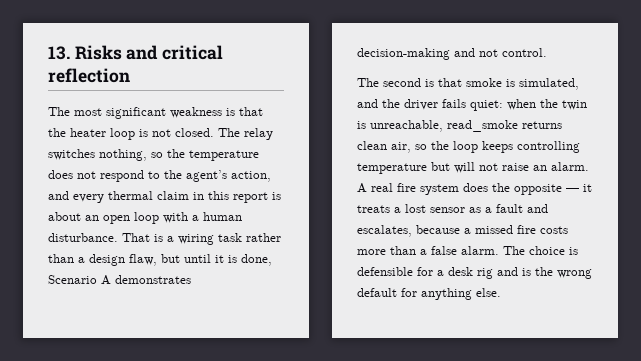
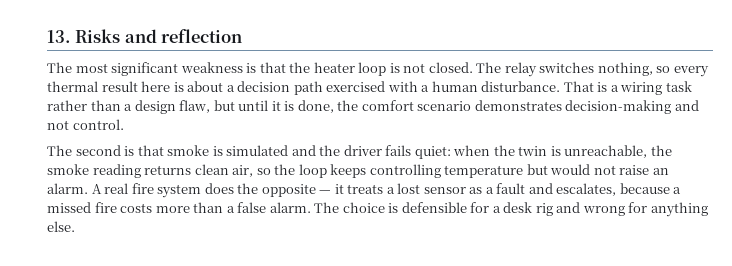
- 13. Risks and critical reflection
+ 13. Risks and reflection
- The relay switches nothing, so the temperature does not respond to the agent’s action, and every thermal claim in this report is about an open loop with a human disturbance.
+ The relay switches nothing, so every thermal result here is about a decision path exercised with a human disturbance.
- That is a wiring task rather than a design flaw, but until it is done, Scenario A demonstrates decision-making and not control.
+ That is a wiring task rather than a design flaw, but until it is done, the comfort scenario demonstrates decision-making and not control.
- The second is that smoke is simulated, and the driver fails quiet: when the twin is unreachable, read_smoke returns clean air, so the loop keeps controlling temperature but will not raise an alarm.
+ The second is that smoke is simulated and the driver fails quiet: when the twin is unreachable, the smoke reading returns clean air, so the loop keeps controlling temperature but would not raise an alarm.
- The choice is defensible for a desk rig and is the wrong default for anything else.
+ The choice is defensible for a desk rig and wrong for anything else.

